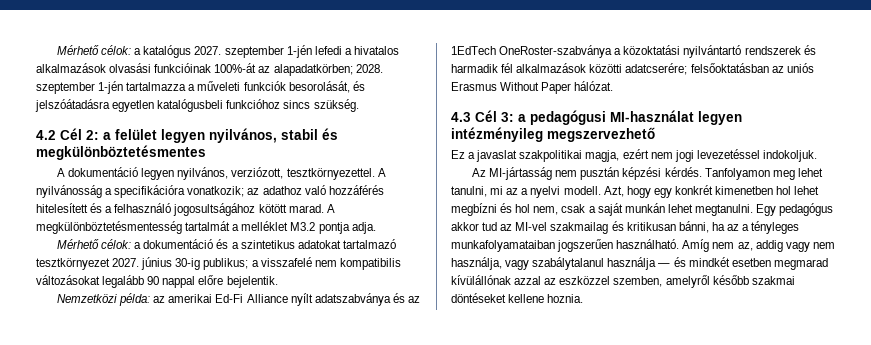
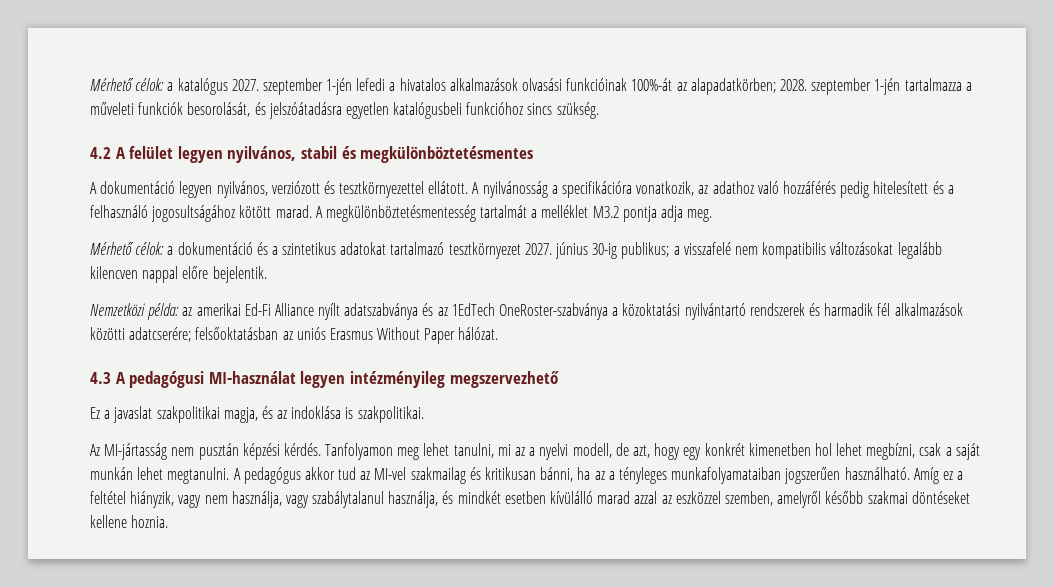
- 4.2 Cél 2: a felület legyen nyilvános, stabil és megkülönböztetésmentes
+ 4.2 A felület legyen nyilvános, stabil és megkülönböztetésmentes
- A dokumentáció legyen nyilvános, verziózott, tesztkörnyezettel.
+ A dokumentáció legyen nyilvános, verziózott és tesztkörnyezettel ellátott.
- A nyilvánosság a specifikációra vonatkozik; az adathoz való hozzáférés hitelesített és a felhasználó jogosultságához kötött marad.
+ A nyilvánosság a specifikációra vonatkozik, az adathoz való hozzáférés pedig hitelesített és a felhasználó jogosultságához kötött marad.
- A megkülönböztetésmentesség tartalmát a melléklet M3.2 pontja adja.
+ A megkülönböztetésmentesség tartalmát a melléklet M3.2 pontja adja meg.
- Mérhető célok: a dokumentáció és a szintetikus adatokat tartalmazó tesztkörnyezet 2027. június 30-ig publikus; a visszafelé nem kompatibilis változásokat legalább 90 nappal előre bejelentik.
+ Mérhető célok: a dokumentáció és a szintetikus adatokat tartalmazó tesztkörnyezet 2027. június 30-ig publikus; a visszafelé nem kompatibilis változásokat legalább kilencven nappal előre bejelentik.
- 4.3 Cél 3: a pedagógusi MI-használat legyen intézményileg megszervezhető
+ 4.3 A pedagógusi MI-használat legyen intézményileg megszervezhető
- Ez a javaslat szakpolitikai magja, ezért nem jogi levezetéssel indokoljuk.
+ Ez a javaslat szakpolitikai magja, és az indoklása is szakpolitikai.
- Tanfolyamon meg lehet tanulni, mi az a nyelvi modell. Azt, hogy egy konkrét kimenetben hol lehet megbízni és hol nem, csak a saját munkán lehet megtanulni.
+ Tanfolyamon meg lehet tanulni, mi az a nyelvi modell, de azt, hogy egy konkrét kimenetben hol lehet megbízni, csak a saját munkán lehet megtanulni.
- Egy pedagógus akkor tud az MI-vel szakmailag és kritikusan bánni, ha az a tényleges munkafolyamataiban jogszerűen használható.
+ A pedagógus akkor tud az MI-vel szakmailag és kritikusan bánni, ha az a tényleges munkafolyamataiban jogszerűen használható.
- Amíg nem az, addig vagy nem használja, vagy szabálytalanul használja — és mindkét esetben megmarad kívülállónak azzal az eszközzel szemben, amelyről később szakmai döntéseket kellene hoznia.
+ Amíg ez a feltétel hiányzik, vagy nem használja, vagy szabálytalanul használja, és mindkét esetben kívülálló marad azzal az eszközzel szemben, amelyről később szakmai döntéseket kellene hoznia.

